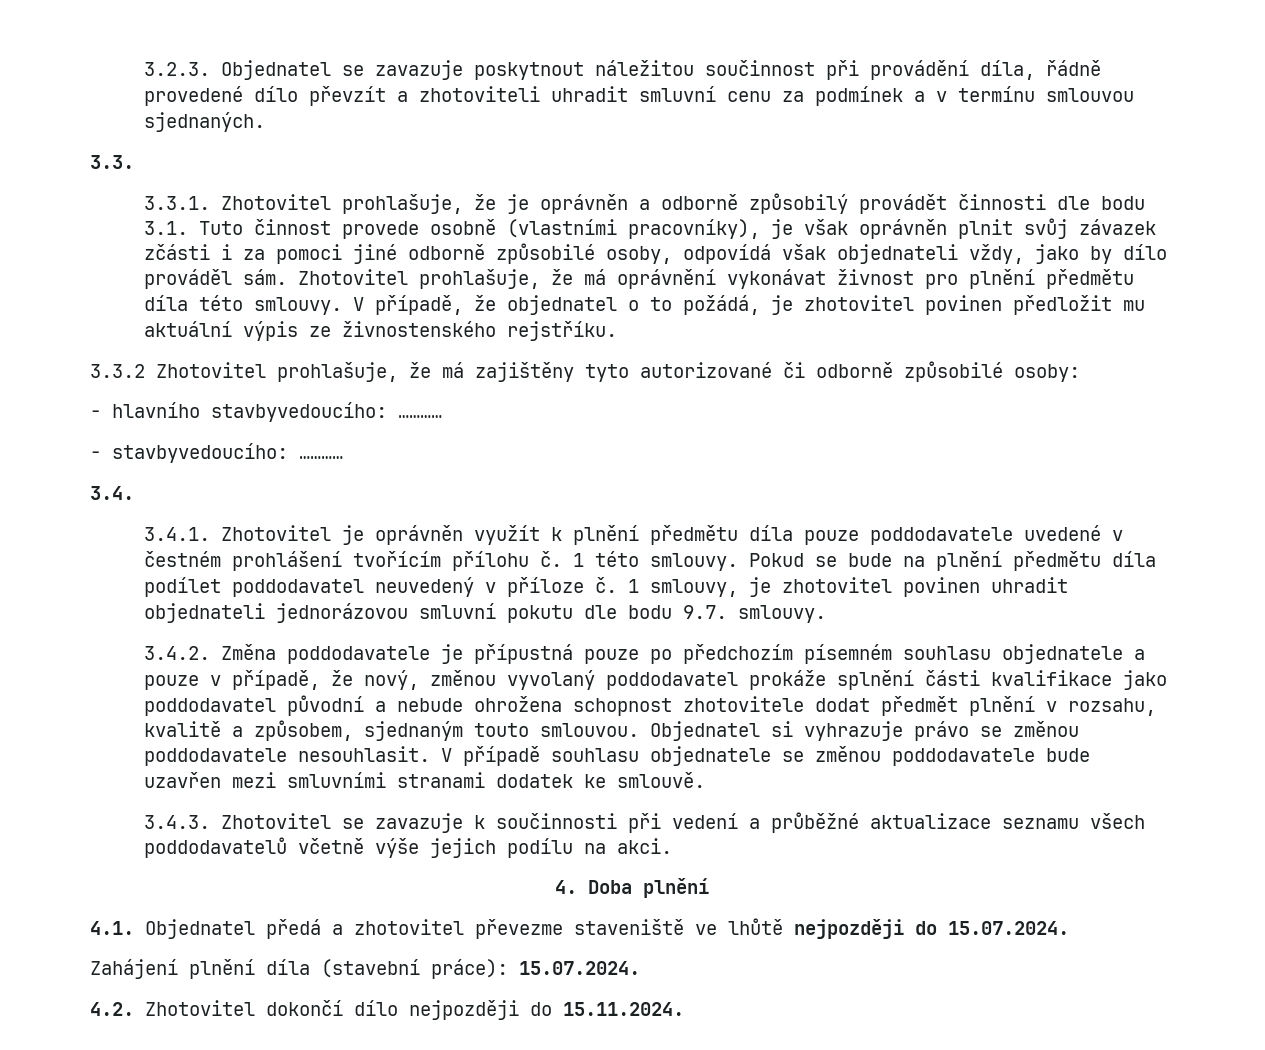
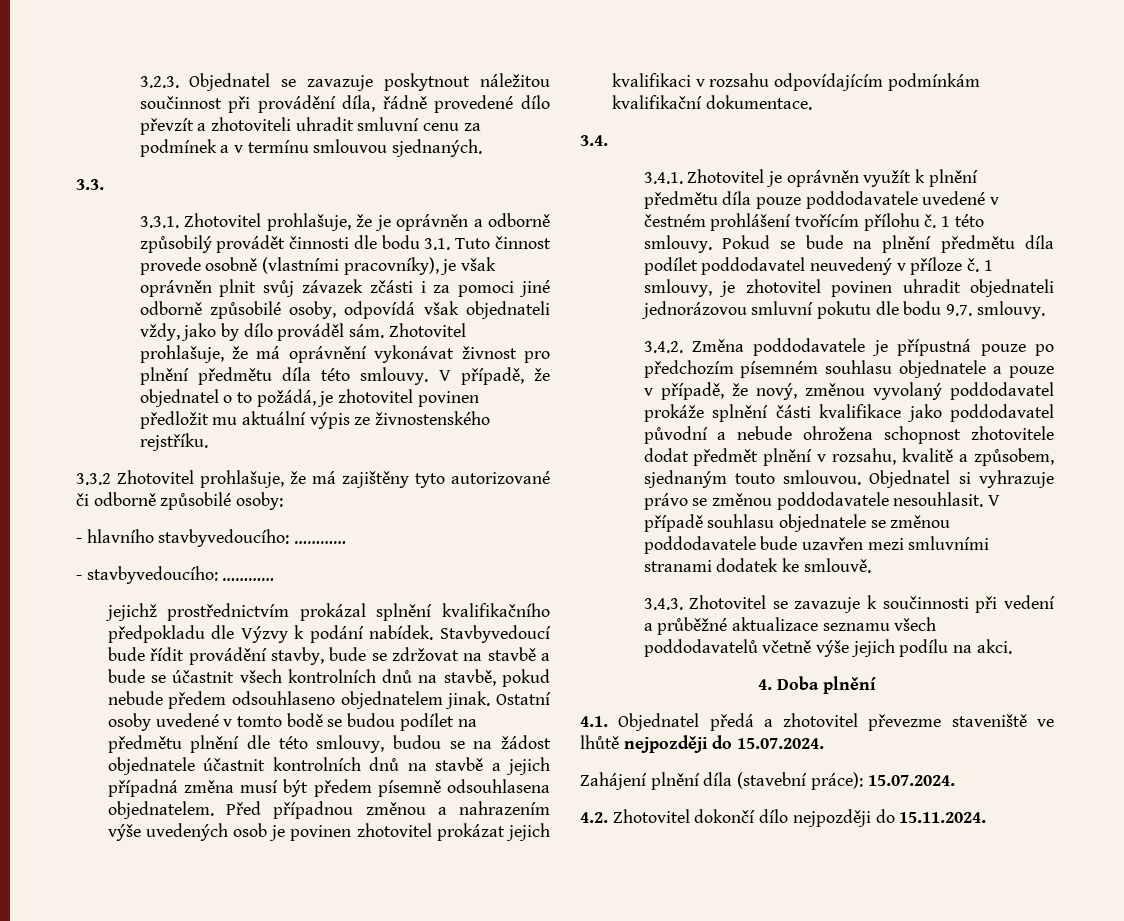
+ jejichž prostřednictvím prokázal splnění kvalifikačního předpokladu dle Výzvy k podání nabídek. Stavbyvedoucí bude řídit provádění stavby, bude se zdržovat na stavbě a bude se účastnit všech kontrolních dnů na stavbě, pokud nebude předem odsouhlaseno objednatelem jinak. Ostatní osoby uvedené v tomto bodě se budou podílet na předmětu plnění dle této smlouvy, budou se na žádost objednatele účastnit kontrolních dnů na stavbě a jejich případná změna musí být předem písemně odsouhlasena objednatelem. Před případnou změnou a nahrazením výše uvedených osob je povinen zhotovitel prokázat jejich kvalifikaci v rozsahu odpovídajícím podmínkám kvalifikační dokumentace.

